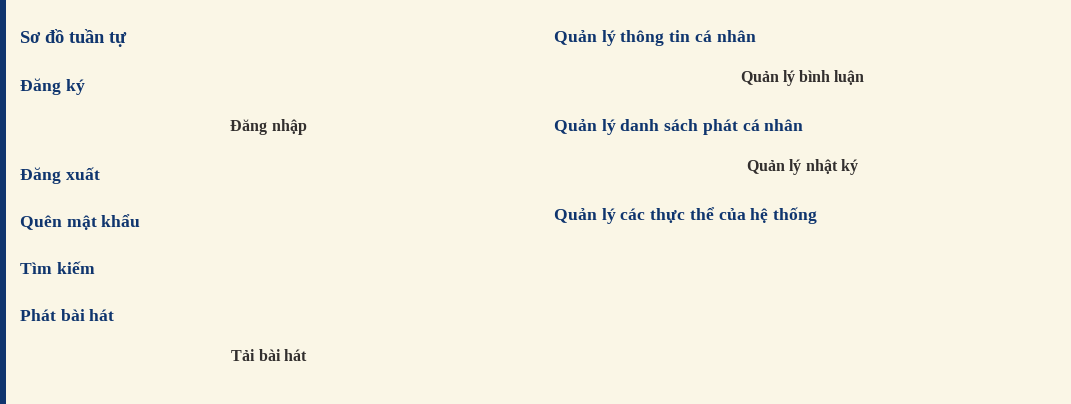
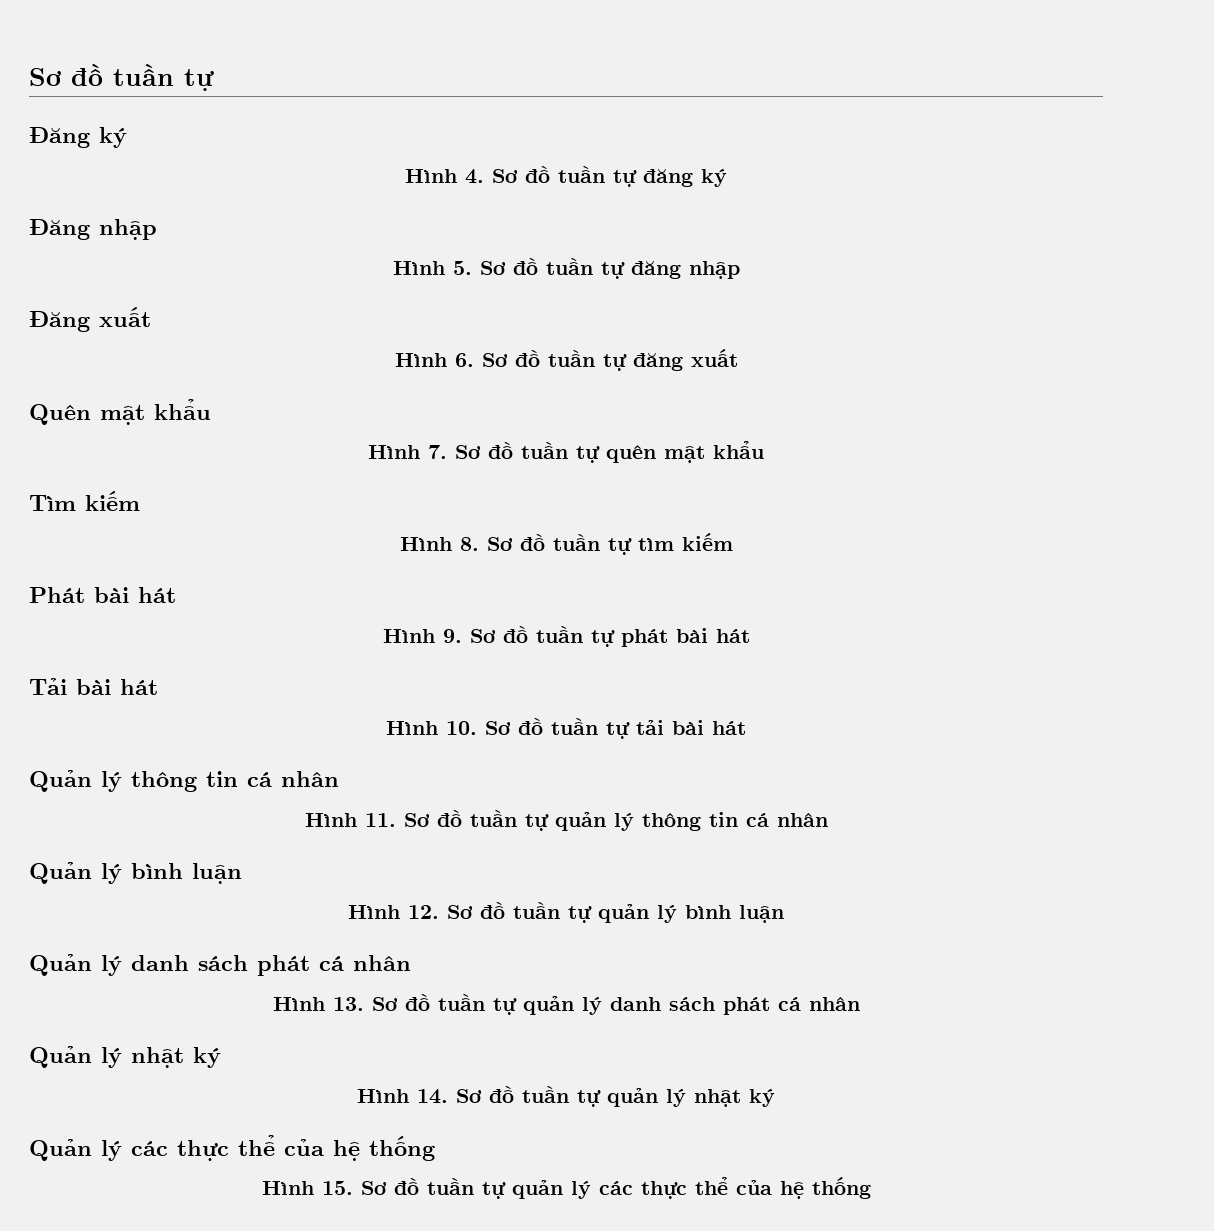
+ Hình 4. Sơ đồ tuần tự đăng ký
  Đăng nhập
+ Hình 5. Sơ đồ tuần tự đăng nhập
  Đăng xuất
+ Hình 6. Sơ đồ tuần tự đăng xuất
  Quên mật khẩu
+ Hình 7. Sơ đồ tuần tự quên mật khẩu
  Tìm kiếm
+ Hình 8. Sơ đồ tuần tự tìm kiếm
  Phát bài hát
+ Hình 9. Sơ đồ tuần tự phát bài hát
  Tải bài hát
+ Hình 10. Sơ đồ tuần tự tải bài hát
+ Hình 11. Sơ đồ tuần tự quản lý thông tin cá nhân
  Quản lý bình luận
+ Hình 12. Sơ đồ tuần tự quản lý bình luận
+ Hình 13. Sơ đồ tuần tự quản lý danh sách phát cá nhân
  Quản lý nhật ký
+ Hình 14. Sơ đồ tuần tự quản lý nhật ký
+ Hình 15. Sơ đồ tuần tự quản lý các thực thể của hệ thống

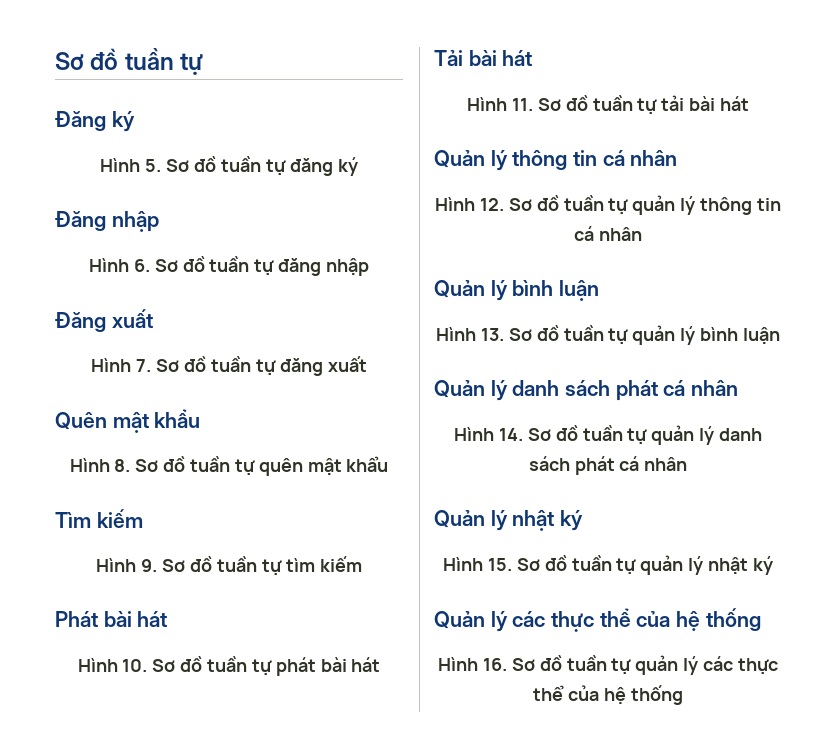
- Hình 4. Sơ đồ tuần tự đăng ký
+ Hình 5. Sơ đồ tuần tự đăng ký
- Hình 5. Sơ đồ tuần tự đăng nhập
+ Hình 6. Sơ đồ tuần tự đăng nhập
- Hình 6. Sơ đồ tuần tự đăng xuất
+ Hình 7. Sơ đồ tuần tự đăng xuất
- Hình 7. Sơ đồ tuần tự quên mật khẩu
+ Hình 8. Sơ đồ tuần tự quên mật khẩu
- Hình 8. Sơ đồ tuần tự tìm kiếm
+ Hình 9. Sơ đồ tuần tự tìm kiếm
- Hình 9. Sơ đồ tuần tự phát bài hát
+ Hình 10. Sơ đồ tuần tự phát bài hát
- Hình 10. Sơ đồ tuần tự tải bài hát
+ Hình 11. Sơ đồ tuần tự tải bài hát
- Hình 11. Sơ đồ tuần tự quản lý thông tin cá nhân
+ Hình 12. Sơ đồ tuần tự quản lý thông tin cá nhân
- Hình 12. Sơ đồ tuần tự quản lý bình luận
+ Hình 13. Sơ đồ tuần tự quản lý bình luận
- Hình 13. Sơ đồ tuần tự quản lý danh sách phát cá nhân
+ Hình 14. Sơ đồ tuần tự quản lý danh sách phát cá nhân
- Hình 14. Sơ đồ tuần tự quản lý nhật ký
+ Hình 15. Sơ đồ tuần tự quản lý nhật ký
- Hình 15. Sơ đồ tuần tự quản lý các thực thể của hệ thống
+ Hình 16. Sơ đồ tuần tự quản lý các thực thể của hệ thống

